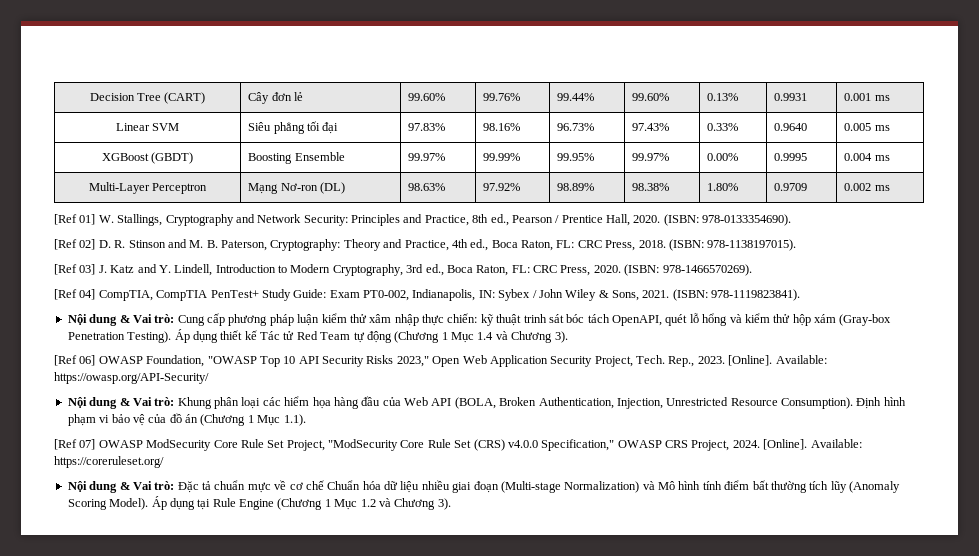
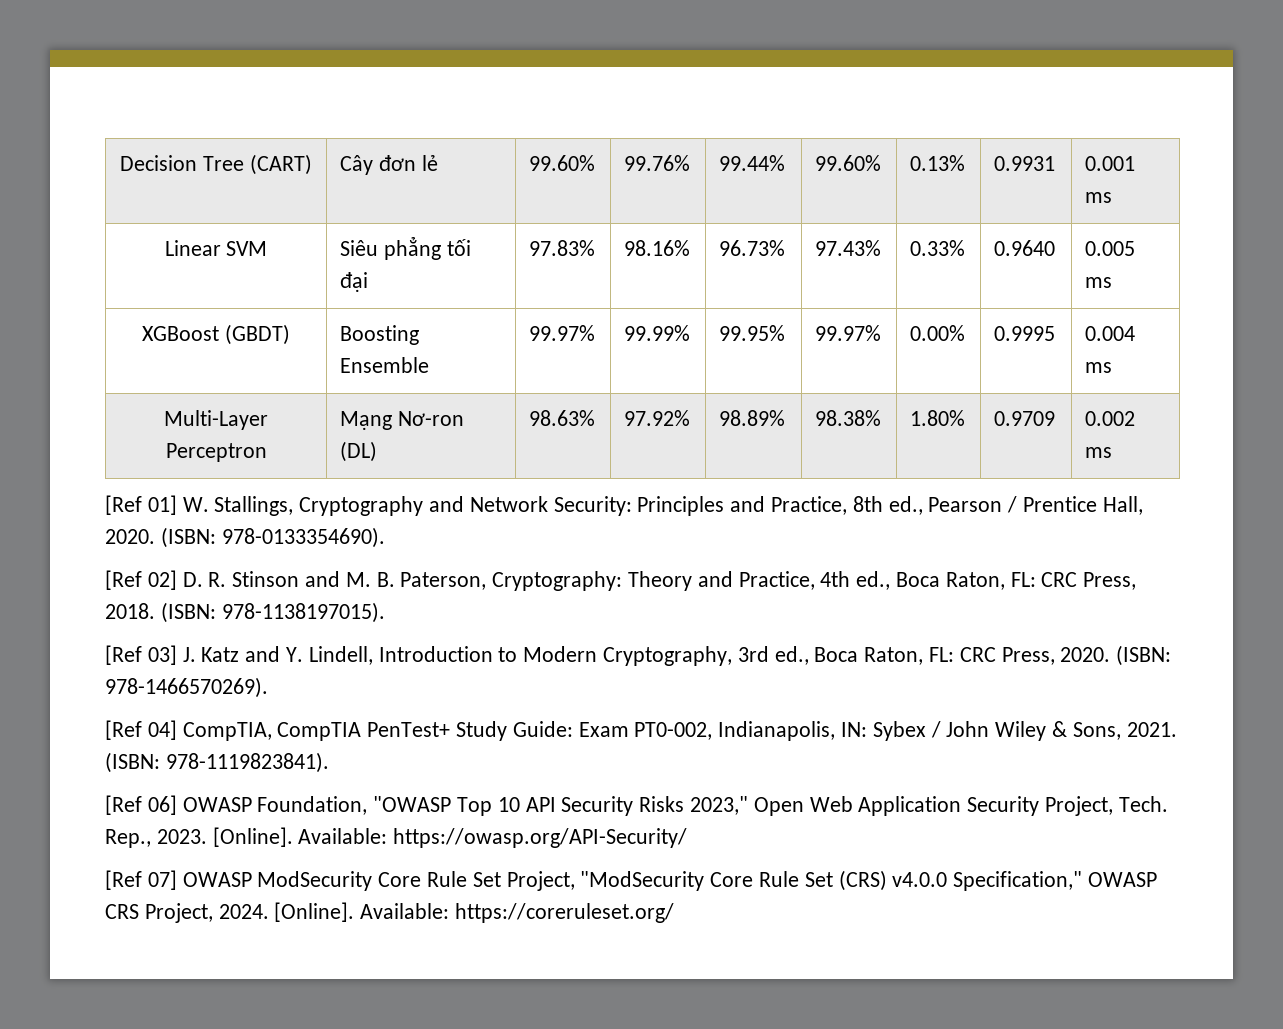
- Nội dung & Vai trò: Cung cấp phương pháp luận kiểm thử xâm nhập thực chiến: kỹ thuật trinh sát bóc tách OpenAPI, quét lỗ hổng và kiểm thử hộp xám (Gray-box Penetration Testing). Áp dụng thiết kế Tác tử Red Team tự động (Chương 1 Mục 1.4 và Chương 3).
- Nội dung & Vai trò: Khung phân loại các hiểm họa hàng đầu của Web API (BOLA, Broken Authentication, Injection, Unrestricted Resource Consumption). Định hình phạm vi bảo vệ của đồ án (Chương 1 Mục 1.1).
- Nội dung & Vai trò: Đặc tả chuẩn mực về cơ chế Chuẩn hóa dữ liệu nhiều giai đoạn (Multi-stage Normalization) và Mô hình tính điểm bất thường tích lũy (Anomaly Scoring Model). Áp dụng tại Rule Engine (Chương 1 Mục 1.2 và Chương 3).

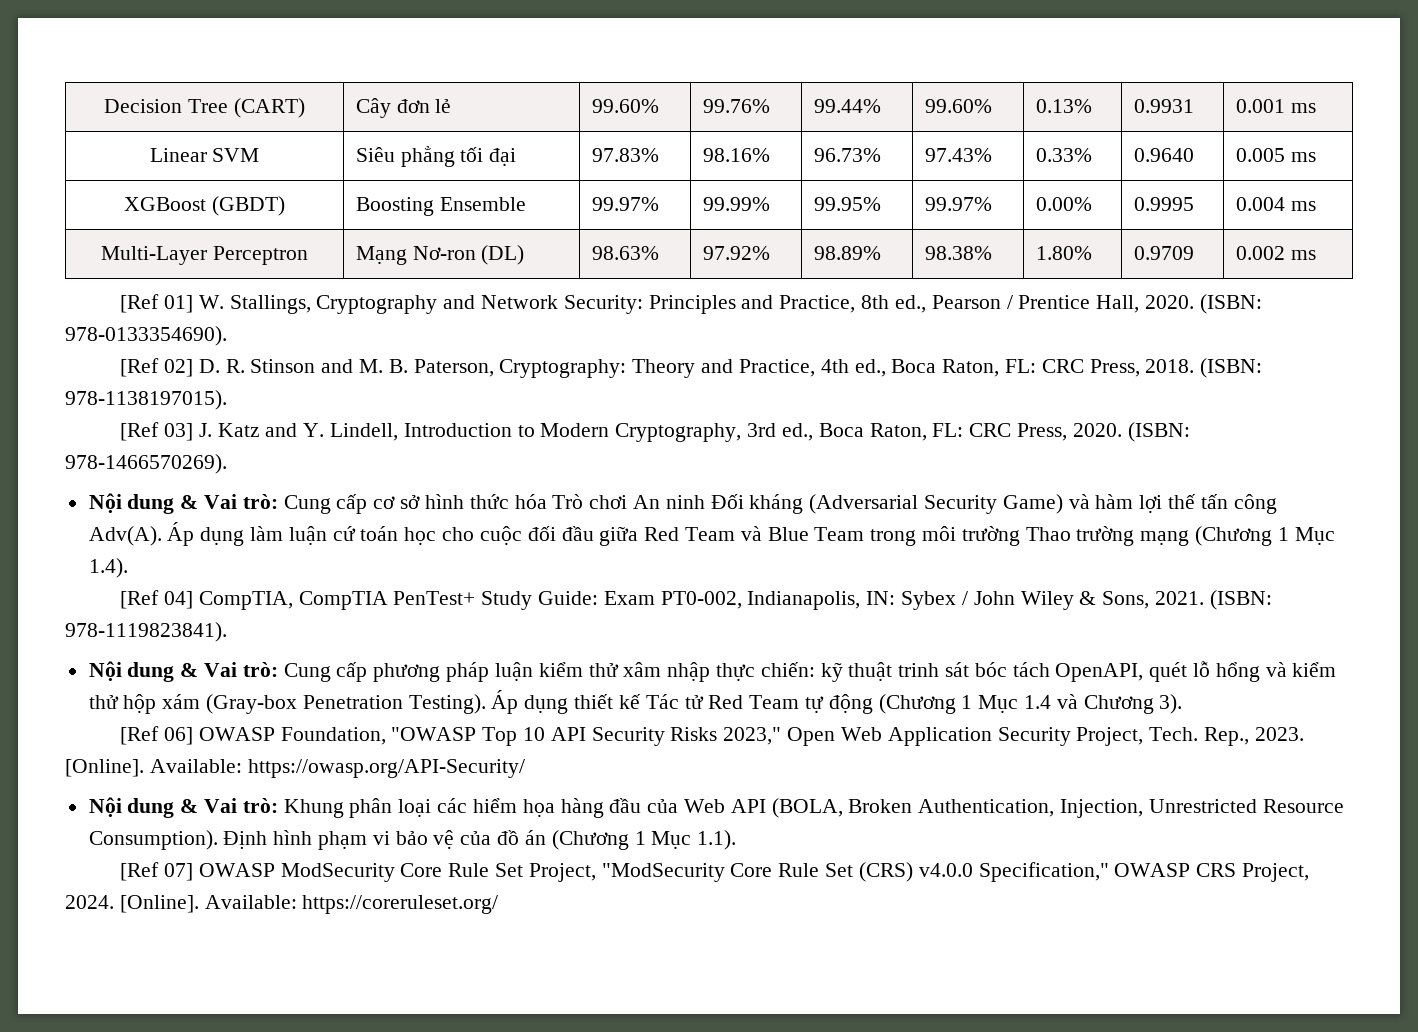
+ Nội dung & Vai trò: Cung cấp cơ sở hình thức hóa Trò chơi An ninh Đối kháng (Adversarial Security Game) và hàm lợi thế tấn công Adv(A). Áp dụng làm luận cứ toán học cho cuộc đối đầu giữa Red Team và Blue Team trong môi trường Thao trường mạng (Chương 1 Mục 1.4).
+ Nội dung & Vai trò: Cung cấp phương pháp luận kiểm thử xâm nhập thực chiến: kỹ thuật trinh sát bóc tách OpenAPI, quét lỗ hổng và kiểm thử hộp xám (Gray-box Penetration Testing). Áp dụng thiết kế Tác tử Red Team tự động (Chương 1 Mục 1.4 và Chương 3).
+ Nội dung & Vai trò: Khung phân loại các hiểm họa hàng đầu của Web API (BOLA, Broken Authentication, Injection, Unrestricted Resource Consumption). Định hình phạm vi bảo vệ của đồ án (Chương 1 Mục 1.1).

